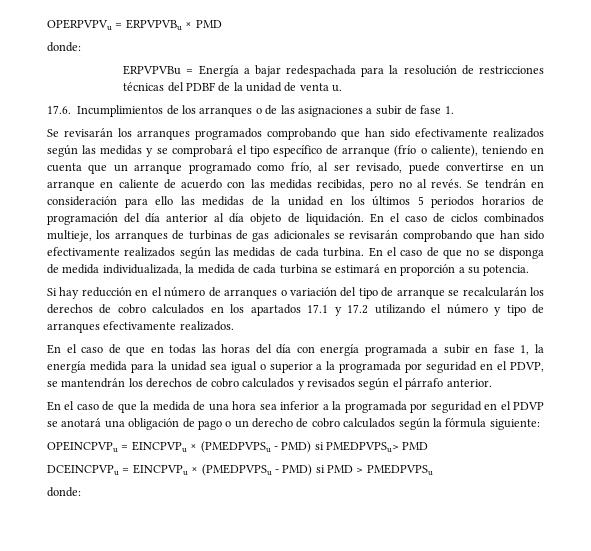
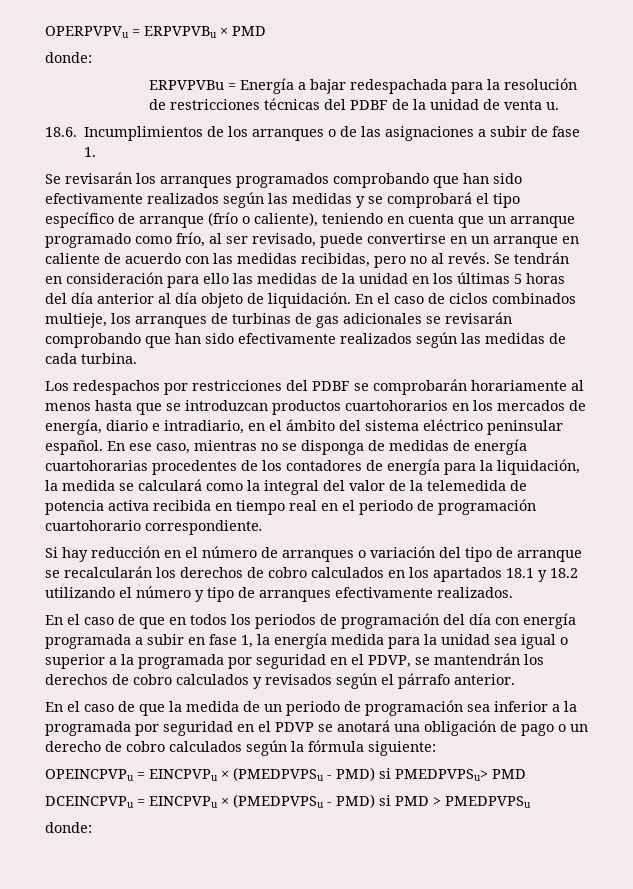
- 17.6. Incumplimientos de los arranques o de las asignaciones a subir de fase 1.
+ 18.6. Incumplimientos de los arranques o de las asignaciones a subir de fase 1.
- Se tendrán en consideración para ello las medidas de la unidad en los últimos 5 periodos horarios de programación del día anterior al día objeto de liquidación.
+ Se tendrán en consideración para ello las medidas de la unidad en los últimas 5 horas del día anterior al día objeto de liquidación.
- En el caso de ciclos combinados multieje, los arranques de turbinas de gas adicionales se revisarán comprobando que han sido efectivamente realizados según las medidas de cada turbina. En el caso de que no se disponga de medida individualizada, la medida de cada turbina se estimará en proporción a su potencia.
+ En el caso de ciclos combinados multieje, los arranques de turbinas de gas adicionales se revisarán comprobando que han sido efectivamente realizados según las medidas de cada turbina.
+ Los redespachos por restricciones del PDBF se comprobarán horariamente al menos hasta que se introduzcan productos cuartohorarios en los mercados de energía, diario e intradiario, en el ámbito del sistema eléctrico peninsular español. En ese caso, mientras no se disponga de medidas de energía cuartohorarias procedentes de los contadores de energía para la liquidación, la medida se calculará como la integral del valor de la telemedida de potencia activa recibida en tiempo real en el periodo de programación cuartohorario correspondiente.
- Si hay reducción en el número de arranques o variación del tipo de arranque se recalcularán los derechos de cobro calculados en los apartados 17.1 y 17.2 utilizando el número y tipo de arranques efectivamente realizados.
+ Si hay reducción en el número de arranques o variación del tipo de arranque se recalcularán los derechos de cobro calculados en los apartados 18.1 y 18.2 utilizando el número y tipo de arranques efectivamente realizados.
- En el caso de que en todas las horas del día con energía programada a subir en fase 1, la energía medida para la unidad sea igual o superior a la programada por seguridad en el PDVP, se mantendrán los derechos de cobro calculados y revisados según el párrafo anterior.
+ En el caso de que en todos los periodos de programación del día con energía programada a subir en fase 1, la energía medida para la unidad sea igual o superior a la programada por seguridad en el PDVP, se mantendrán los derechos de cobro calculados y revisados según el párrafo anterior.
- En el caso de que la medida de una hora sea inferior a la programada por seguridad en el PDVP se anotará una obligación de pago o un derecho de cobro calculados según la fórmula siguiente:
+ En el caso de que la medida de un periodo de programación sea inferior a la programada por seguridad en el PDVP se anotará una obligación de pago o un derecho de cobro calculados según la fórmula siguiente:

